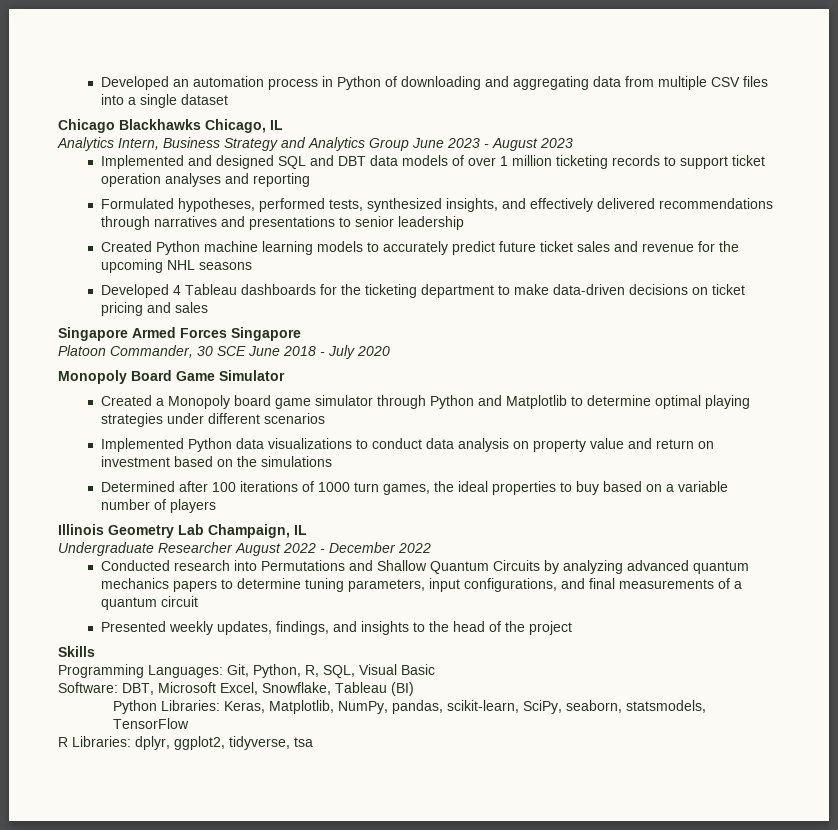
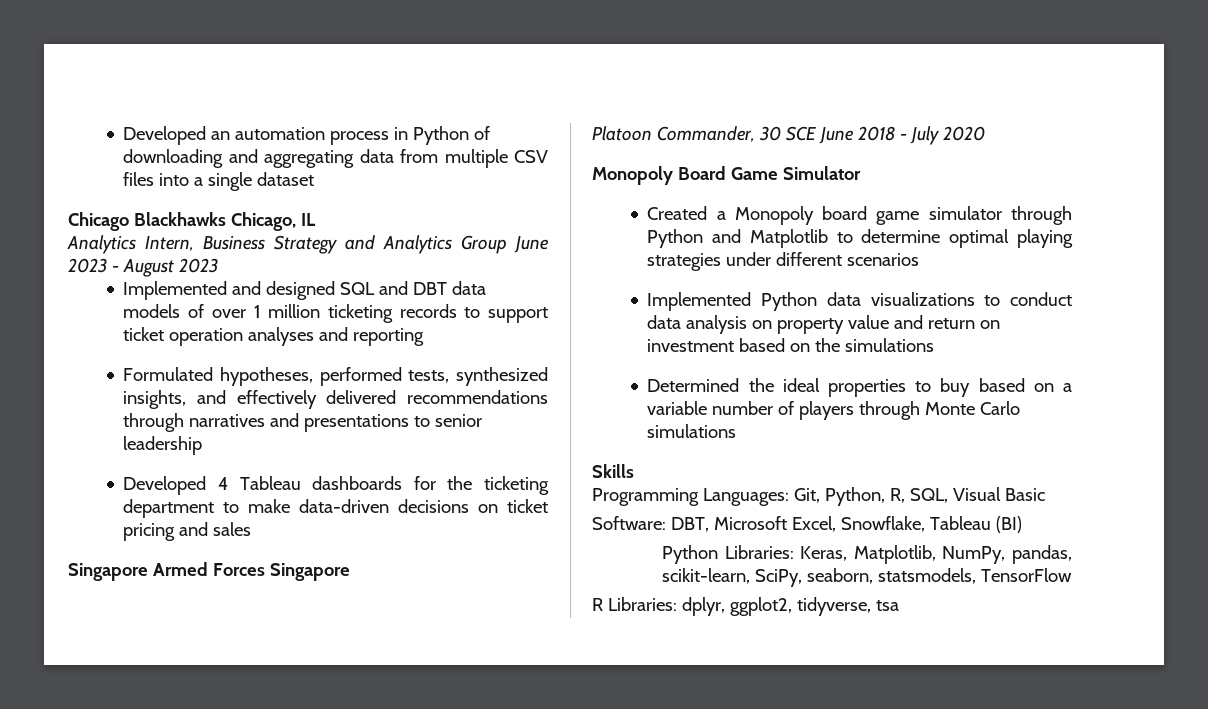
- Created Python machine learning models to accurately predict future ticket sales and revenue for the upcoming NHL seasons
- Determined after 100 iterations of 1000 turn games, the ideal properties to buy based on a variable number of players
- Illinois Geometry Lab Champaign, IL
- Undergraduate Researcher August 2022 - December 2022
- Conducted research into Permutations and Shallow Quantum Circuits by analyzing advanced quantum mechanics papers to determine tuning parameters, input configurations, and final measurements of a quantum circuit
- Presented weekly updates, findings, and insights to the head of the project
+ Determined the ideal properties to buy based on a variable number of players through Monte Carlo simulations

